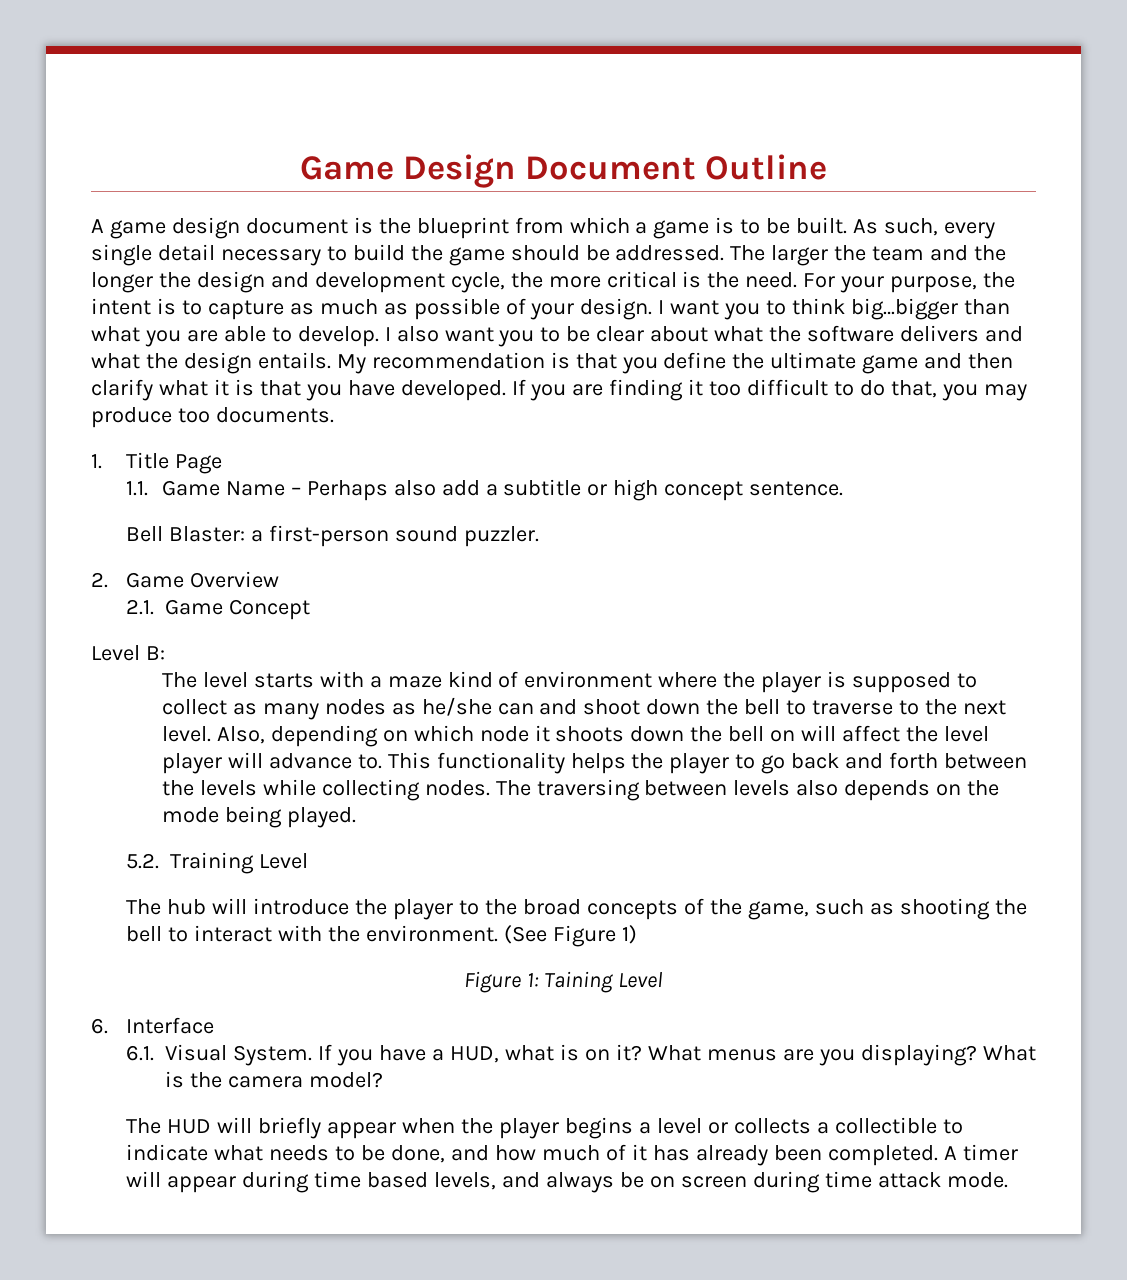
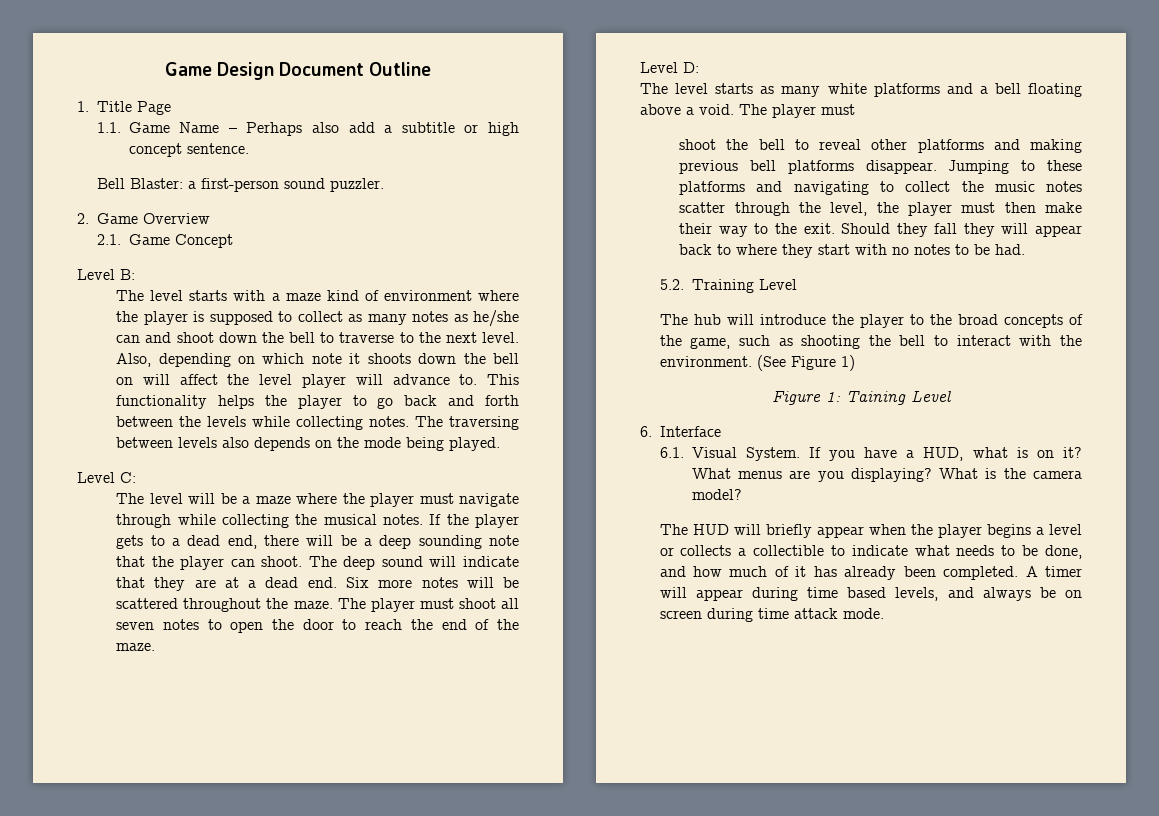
- A game design document is the blueprint from which a game is to be built. As such, every single detail necessary to build the game should be addressed. The larger the team and the longer the design and development cycle, the more critical is the need. For your purpose, the intent is to capture as much as possible of your design. I want you to think big…bigger than what you are able to develop. I also want you to be clear about what the software delivers and what the design entails. My recommendation is that you define the ultimate game and then clarify what it is that you have developed. If you are finding it too difficult to do that, you may produce too documents.
- The level starts with a maze kind of environment where the player is supposed to collect as many nodes as he/she can and shoot down the bell to traverse to the next level.
+ The level starts with a maze kind of environment where the player is supposed to collect as many notes as he/she can and shoot down the bell to traverse to the next level.
- Also, depending on which node it shoots down the bell on will affect the level player will advance to.
+ Also, depending on which note it shoots down the bell on will affect the level player will advance to.
- This functionality helps the player to go back and forth between the levels while collecting nodes.
+ This functionality helps the player to go back and forth between the levels while collecting notes.
+ Level C:
+ The level will be a maze where the player must navigate through while collecting the musical notes. If the player gets to a dead end, there will be a deep sounding note that the player can shoot. The deep sound will indicate that they are at a dead end. Six more notes will be scattered throughout the maze. The player must shoot all seven notes to open the door to reach the end of the maze.
+ Level D:
+ The level starts as many white platforms and a bell floating above a void. The player must
+ shoot the bell to reveal other platforms and making previous bell platforms disappear. Jumping to these platforms and navigating to collect the music notes scatter through the level, the player must then make their way to the exit. Should they fall they will appear back to where they start with no notes to be had.

